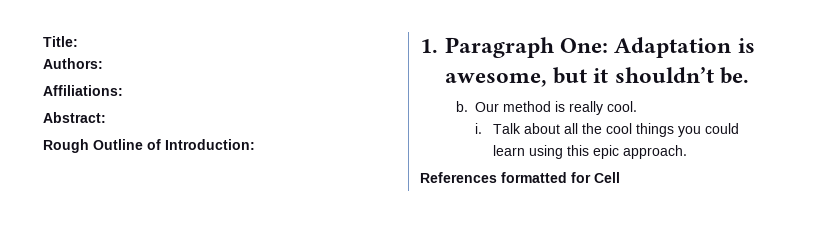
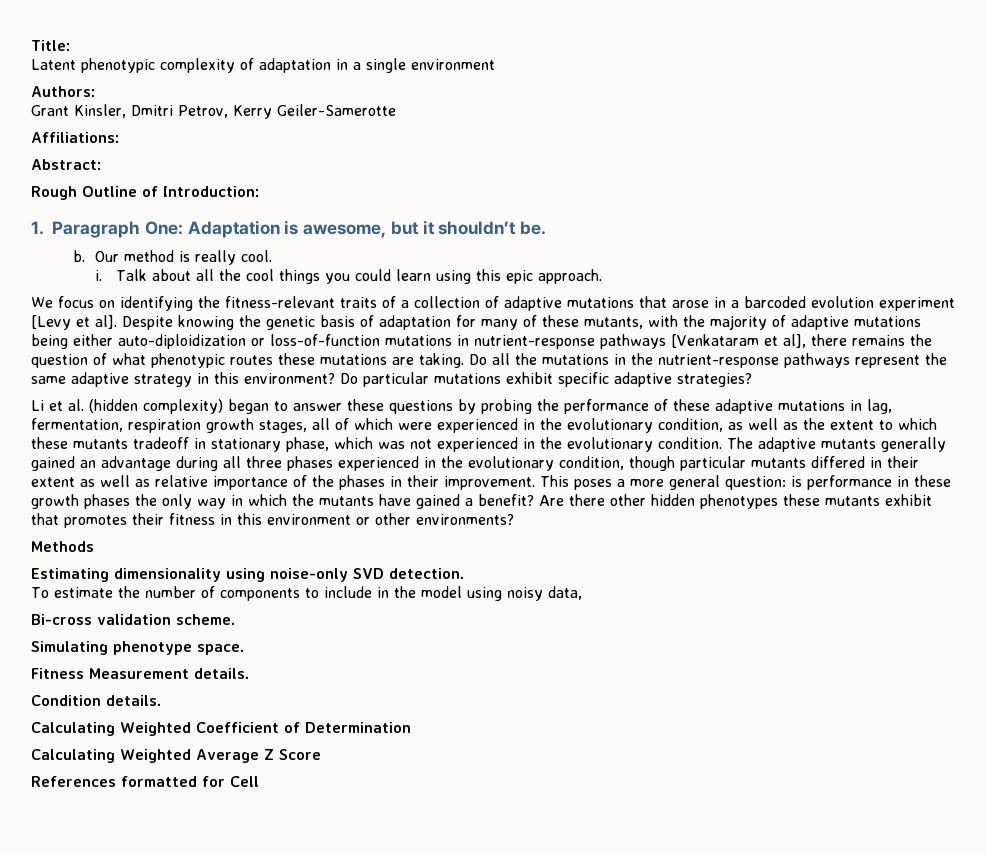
+ Latent phenotypic complexity of adaptation in a single environment
  Authors:
+ Grant Kinsler, Dmitri Petrov, Kerry Geiler-Samerotte
+ We focus on identifying the fitness-relevant traits of a collection of adaptive mutations that arose in a barcoded evolution experiment [Levy et al]. Despite knowing the genetic basis of adaptation for many of these mutants, with the majority of adaptive mutations being either auto-diploidization or loss-of-function mutations in nutrient-response pathways [Venkataram et al], there remains the question of what phenotypic routes these mutations are taking. Do all the mutations in the nutrient-response pathways represent the same adaptive strategy in this environment? Do particular mutations exhibit specific adaptive strategies?
+ Li et al. (hidden complexity) began to answer these questions by probing the performance of these adaptive mutations in lag, fermentation, respiration growth stages, all of which were experienced in the evolutionary condition, as well as the extent to which these mutants tradeoff in stationary phase, which was not experienced in the evolutionary condition. The adaptive mutants generally gained an advantage during all three phases experienced in the evolutionary condition, though particular mutants differed in their extent as well as relative importance of the phases in their improvement. This poses a more general question: is performance in these growth phases the only way in which the mutants have gained a benefit? Are there other hidden phenotypes these mutants exhibit that promotes their fitness in this environment or other environments?
+ Methods
+ Estimating dimensionality using noise-only SVD detection.
+ To estimate the number of components to include in the model using noisy data,
+ Bi-cross validation scheme.
+ Simulating phenotype space.
+ Fitness Measurement details.
+ Condition details.
+ Calculating Weighted Coefficient of Determination
+ Calculating Weighted Average Z Score

